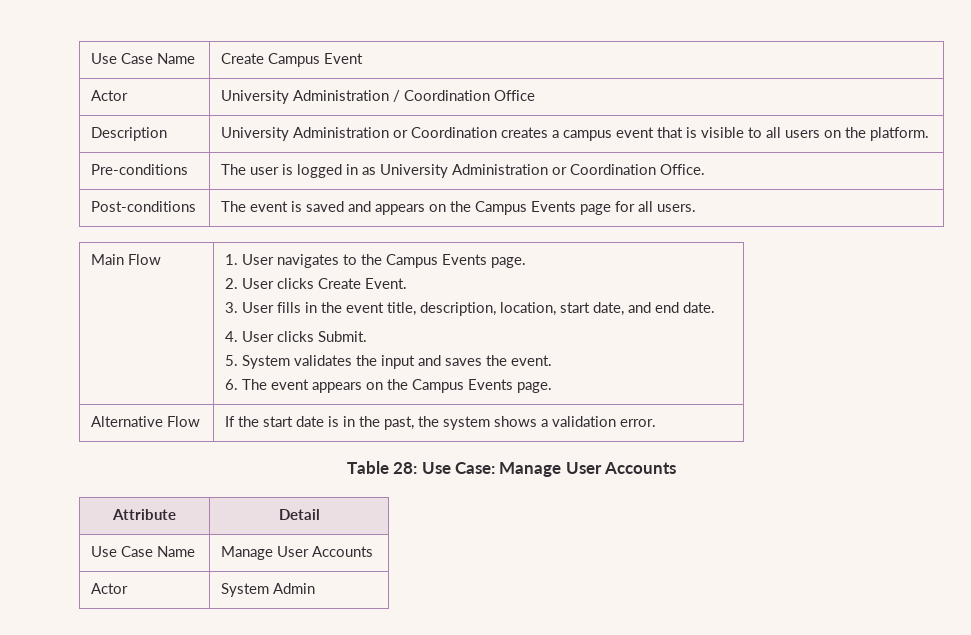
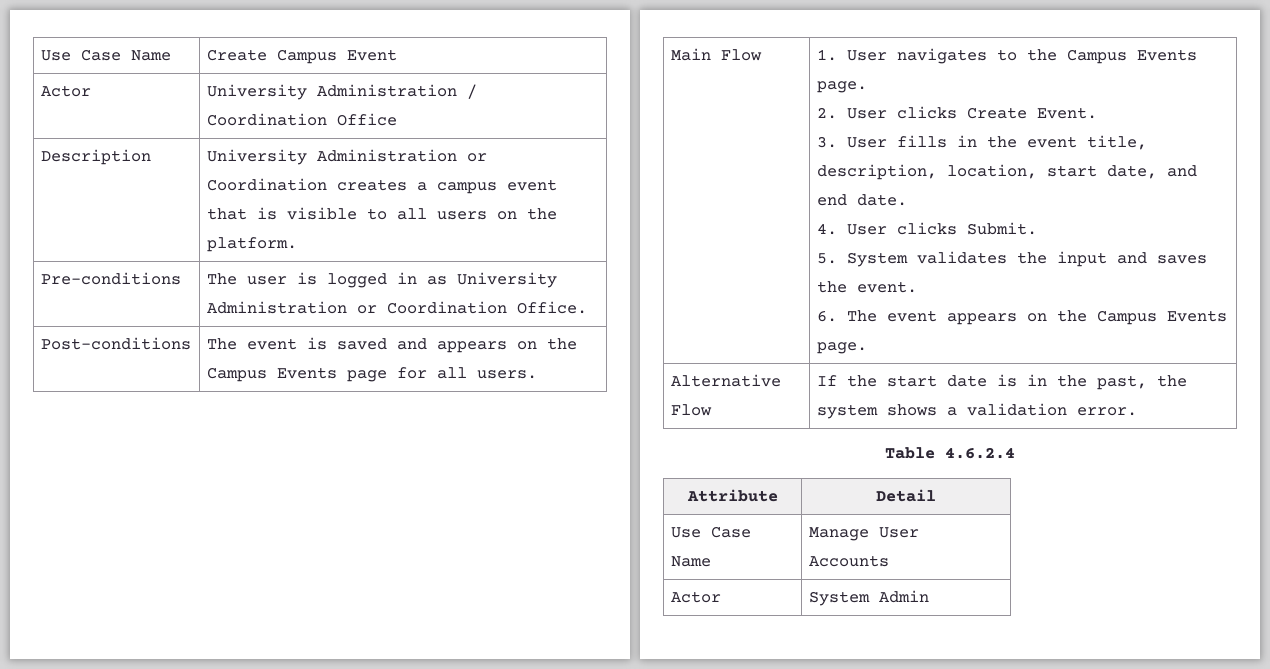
- Table 28: Use Case: Manage User Accounts
+ Table 4.6.2.4

